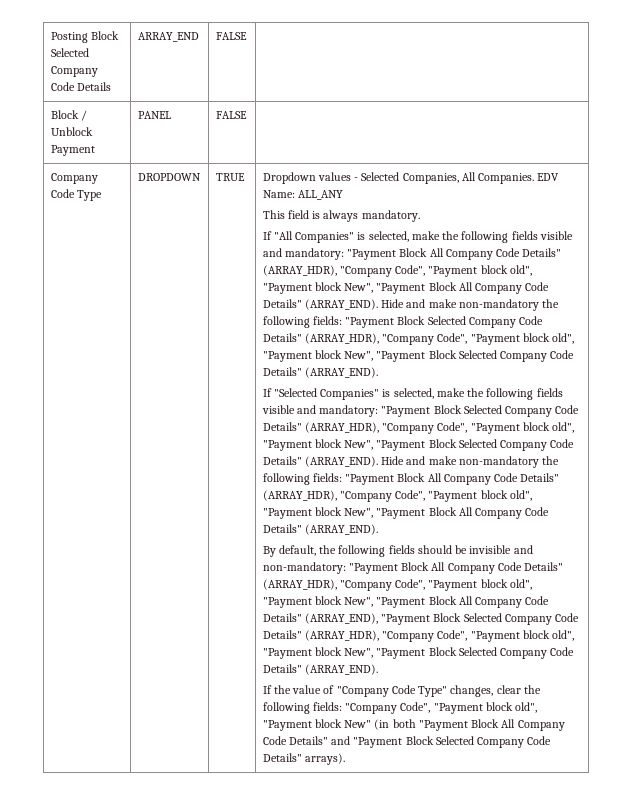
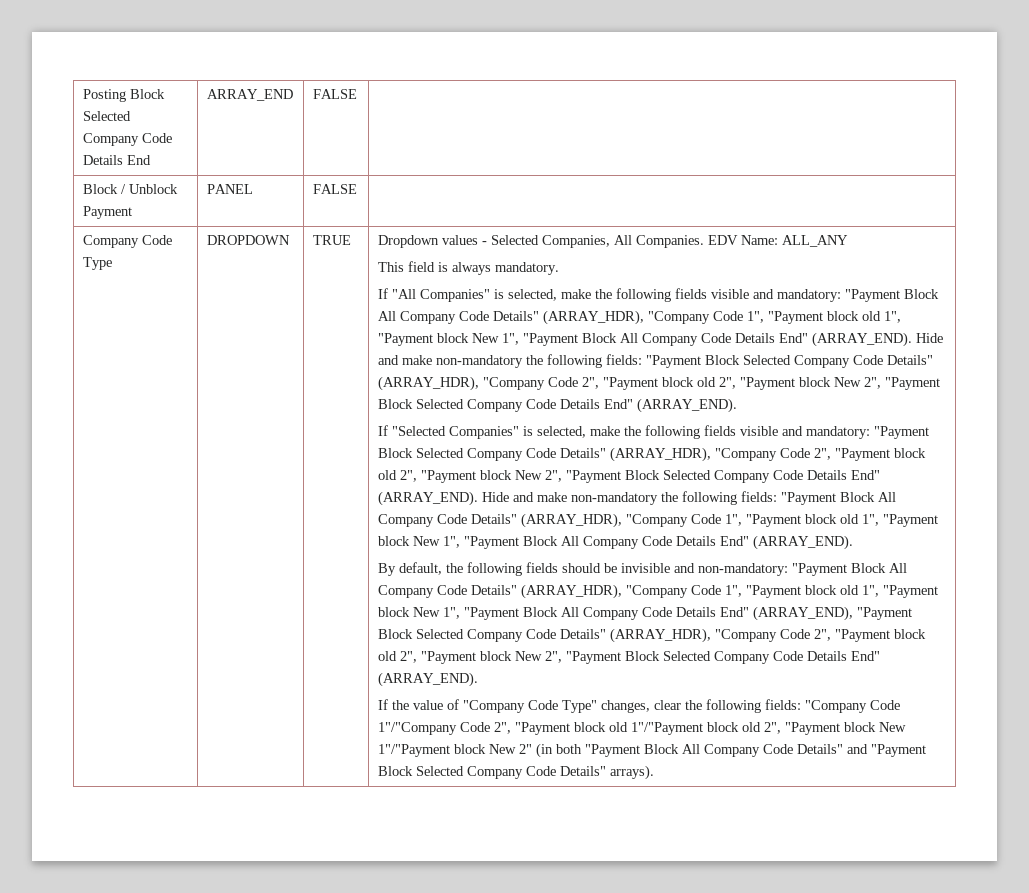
- Posting Block Selected Company Code Details | ARRAY_END | FALSE |
+ Posting Block Selected Company Code Details End | ARRAY_END | FALSE |
- If "All Companies" is selected, make the following fields visible and mandatory: "Payment Block All Company Code Details" (ARRAY_HDR), "Company Code", "Payment block old", "Payment block New", "Payment Block All Company Code Details" (ARRAY_END).
+ If "All Companies" is selected, make the following fields visible and mandatory: "Payment Block All Company Code Details" (ARRAY_HDR), "Company Code 1", "Payment block old 1", "Payment block New 1", "Payment Block All Company Code Details End" (ARRAY_END).
- Hide and make non-mandatory the following fields: "Payment Block Selected Company Code Details" (ARRAY_HDR), "Company Code", "Payment block old", "Payment block New", "Payment Block Selected Company Code Details" (ARRAY_END).
+ Hide and make non-mandatory the following fields: "Payment Block Selected Company Code Details" (ARRAY_HDR), "Company Code 2", "Payment block old 2", "Payment block New 2", "Payment Block Selected Company Code Details End" (ARRAY_END).
- If "Selected Companies" is selected, make the following fields visible and mandatory: "Payment Block Selected Company Code Details" (ARRAY_HDR), "Company Code", "Payment block old", "Payment block New", "Payment Block Selected Company Code Details" (ARRAY_END).
+ If "Selected Companies" is selected, make the following fields visible and mandatory: "Payment Block Selected Company Code Details" (ARRAY_HDR), "Company Code 2", "Payment block old 2", "Payment block New 2", "Payment Block Selected Company Code Details End" (ARRAY_END).
- Hide and make non-mandatory the following fields: "Payment Block All Company Code Details" (ARRAY_HDR), "Company Code", "Payment block old", "Payment block New", "Payment Block All Company Code Details" (ARRAY_END).
+ Hide and make non-mandatory the following fields: "Payment Block All Company Code Details" (ARRAY_HDR), "Company Code 1", "Payment block old 1", "Payment block New 1", "Payment Block All Company Code Details End" (ARRAY_END).
- By default, the following fields should be invisible and non-mandatory: "Payment Block All Company Code Details" (ARRAY_HDR), "Company Code", "Payment block old", "Payment block New", "Payment Block All Company Code Details" (ARRAY_END), "Payment Block Selected Company Code Details" (ARRAY_HDR), "Company Code", "Payment block old", "Payment block New", "Payment Block Selected Company Code Details" (ARRAY_END).
+ By default, the following fields should be invisible and non-mandatory: "Payment Block All Company Code Details" (ARRAY_HDR), "Company Code 1", "Payment block old 1", "Payment block New 1", "Payment Block All Company Code Details End" (ARRAY_END), "Payment Block Selected Company Code Details" (ARRAY_HDR), "Company Code 2", "Payment block old 2", "Payment block New 2", "Payment Block Selected Company Code Details End" (ARRAY_END).
- If the value of "Company Code Type" changes, clear the following fields: "Company Code", "Payment block old", "Payment block New" (in both "Payment Block All Company Code Details" and "Payment Block Selected Company Code Details" arrays).
+ If the value of "Company Code Type" changes, clear the following fields: "Company Code 1"/"Company Code 2", "Payment block old 1"/"Payment block old 2", "Payment block New 1"/"Payment block New 2" (in both "Payment Block All Company Code Details" and "Payment Block Selected Company Code Details" arrays).

